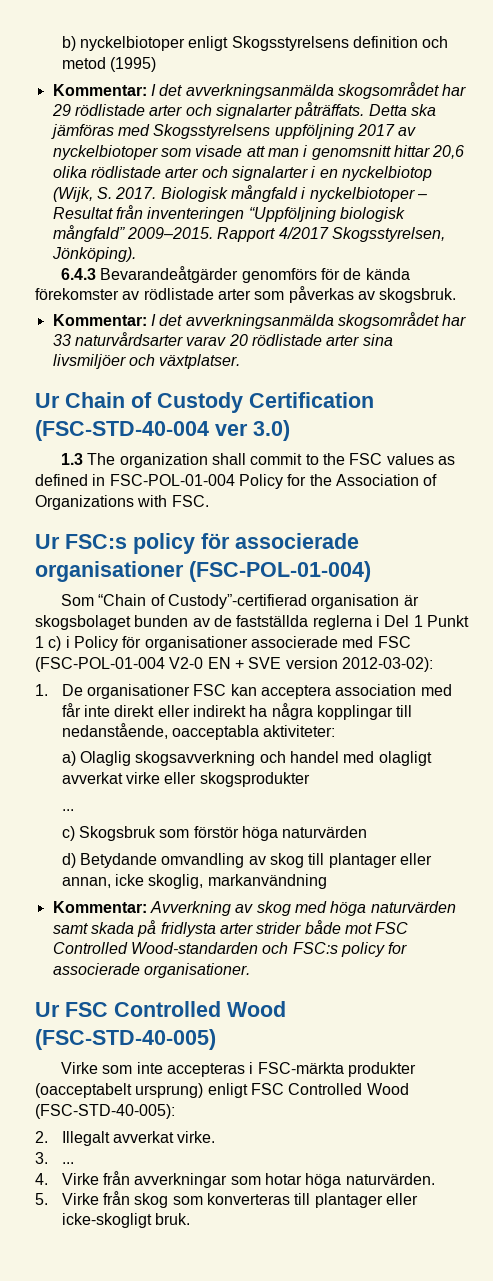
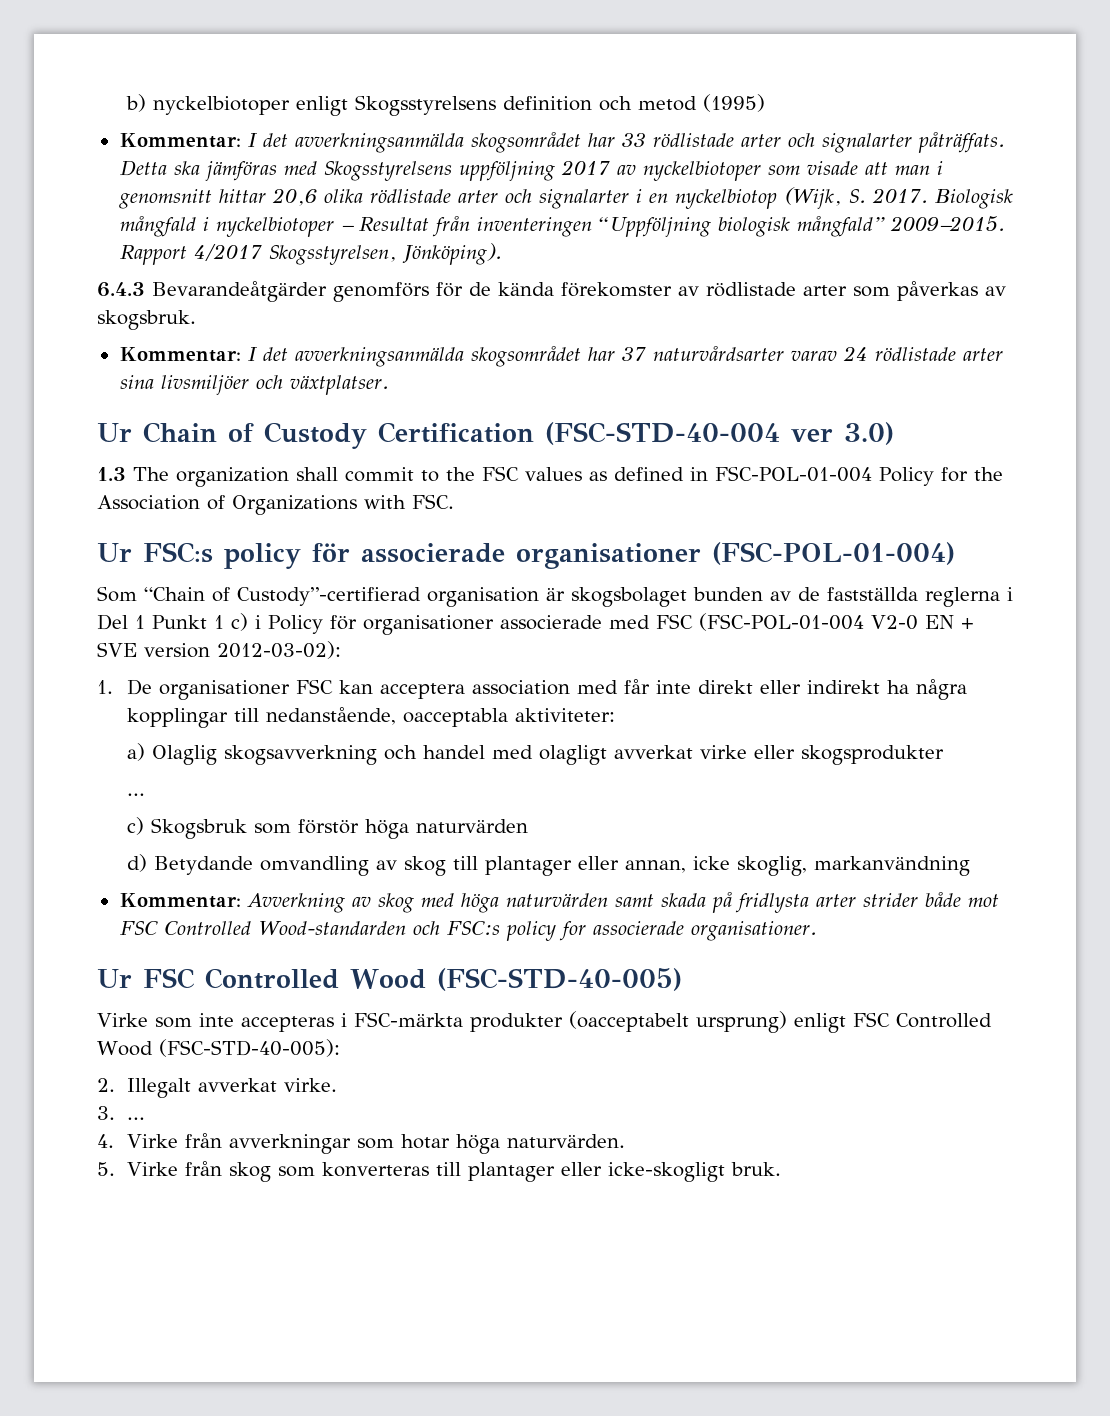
- Kommentar: I det avverkningsanmälda skogsområdet har 29 rödlistade arter och signalarter påträffats.
+ Kommentar: I det avverkningsanmälda skogsområdet har 33 rödlistade arter och signalarter påträffats.
- Kommentar: I det avverkningsanmälda skogsområdet har 33 naturvårdsarter varav 20 rödlistade arter sina livsmiljöer och växtplatser.
+ Kommentar: I det avverkningsanmälda skogsområdet har 37 naturvårdsarter varav 24 rödlistade arter sina livsmiljöer och växtplatser.

